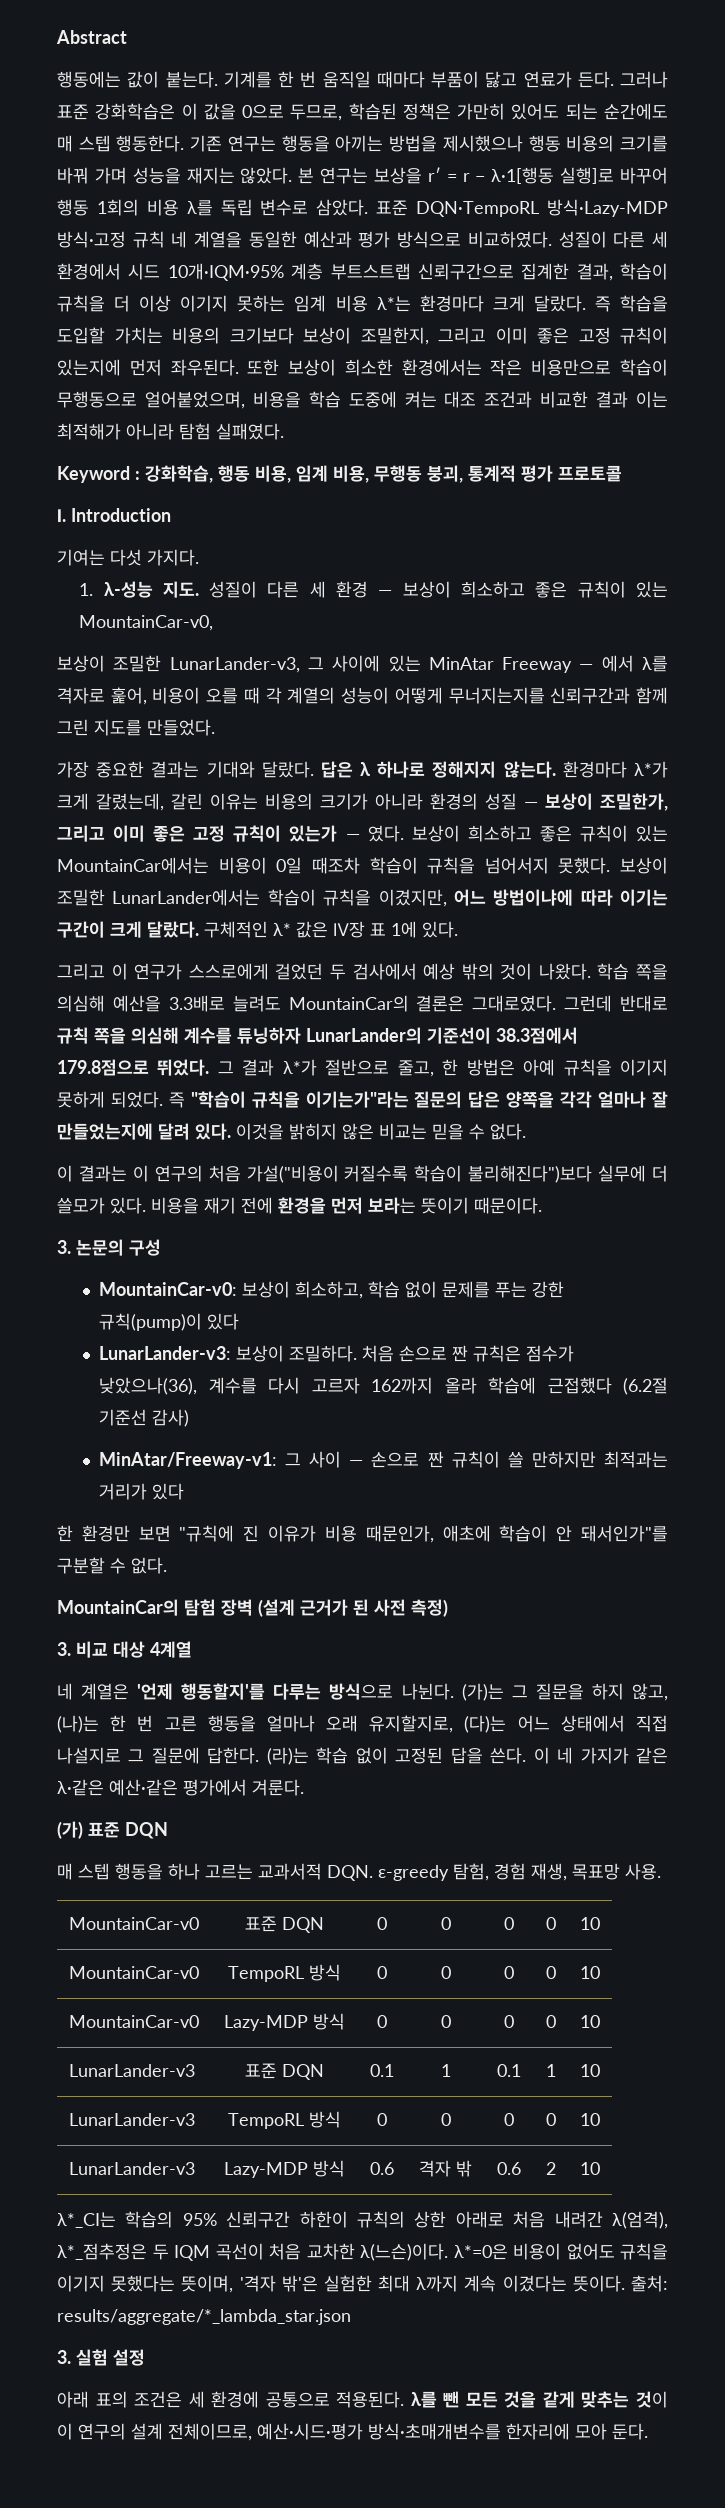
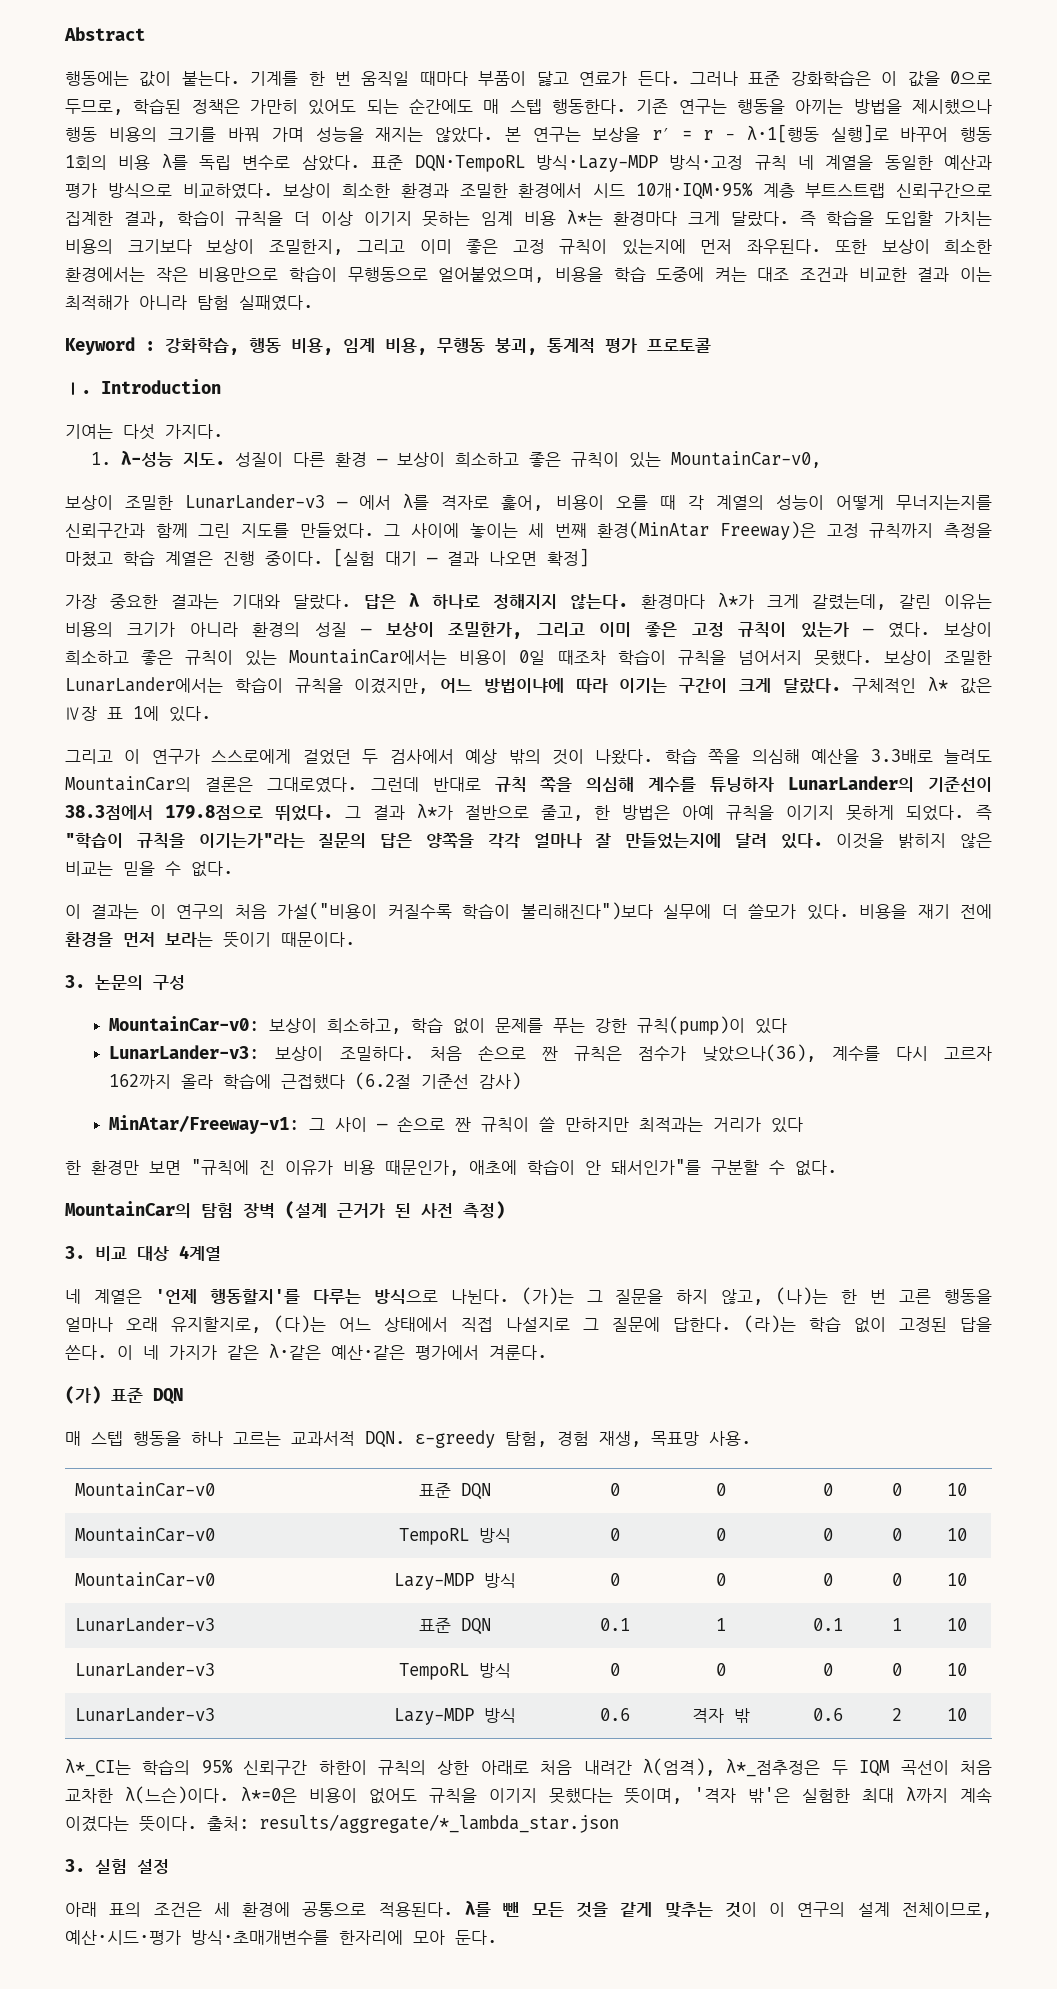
- 성질이 다른 세 환경에서 시드 10개·IQM·95% 계층 부트스트랩 신뢰구간으로 집계한 결과, 학습이 규칙을 더 이상 이기지 못하는 임계 비용 λ*는 환경마다 크게 달랐다.
+ 보상이 희소한 환경과 조밀한 환경에서 시드 10개·IQM·95% 계층 부트스트랩 신뢰구간으로 집계한 결과, 학습이 규칙을 더 이상 이기지 못하는 임계 비용 λ*는 환경마다 크게 달랐다.
- 성질이 다른 세 환경 — 보상이 희소하고 좋은 규칙이 있는 MountainCar-v0,
+ 성질이 다른 환경 — 보상이 희소하고 좋은 규칙이 있는 MountainCar-v0,
- 보상이 조밀한 LunarLander-v3, 그 사이에 있는 MinAtar Freeway — 에서 λ를 격자로 훑어, 비용이 오를 때 각 계열의 성능이 어떻게 무너지는지를 신뢰구간과 함께 그린 지도를 만들었다.
+ 보상이 조밀한 LunarLander-v3 — 에서 λ를 격자로 훑어, 비용이 오를 때 각 계열의 성능이 어떻게 무너지는지를 신뢰구간과 함께 그린 지도를 만들었다. 그 사이에 놓이는 세 번째 환경(MinAtar Freeway)은 고정 규칙까지 측정을 마쳤고 학습 계열은 진행 중이다. [실험 대기 — 결과 나오면 확정]

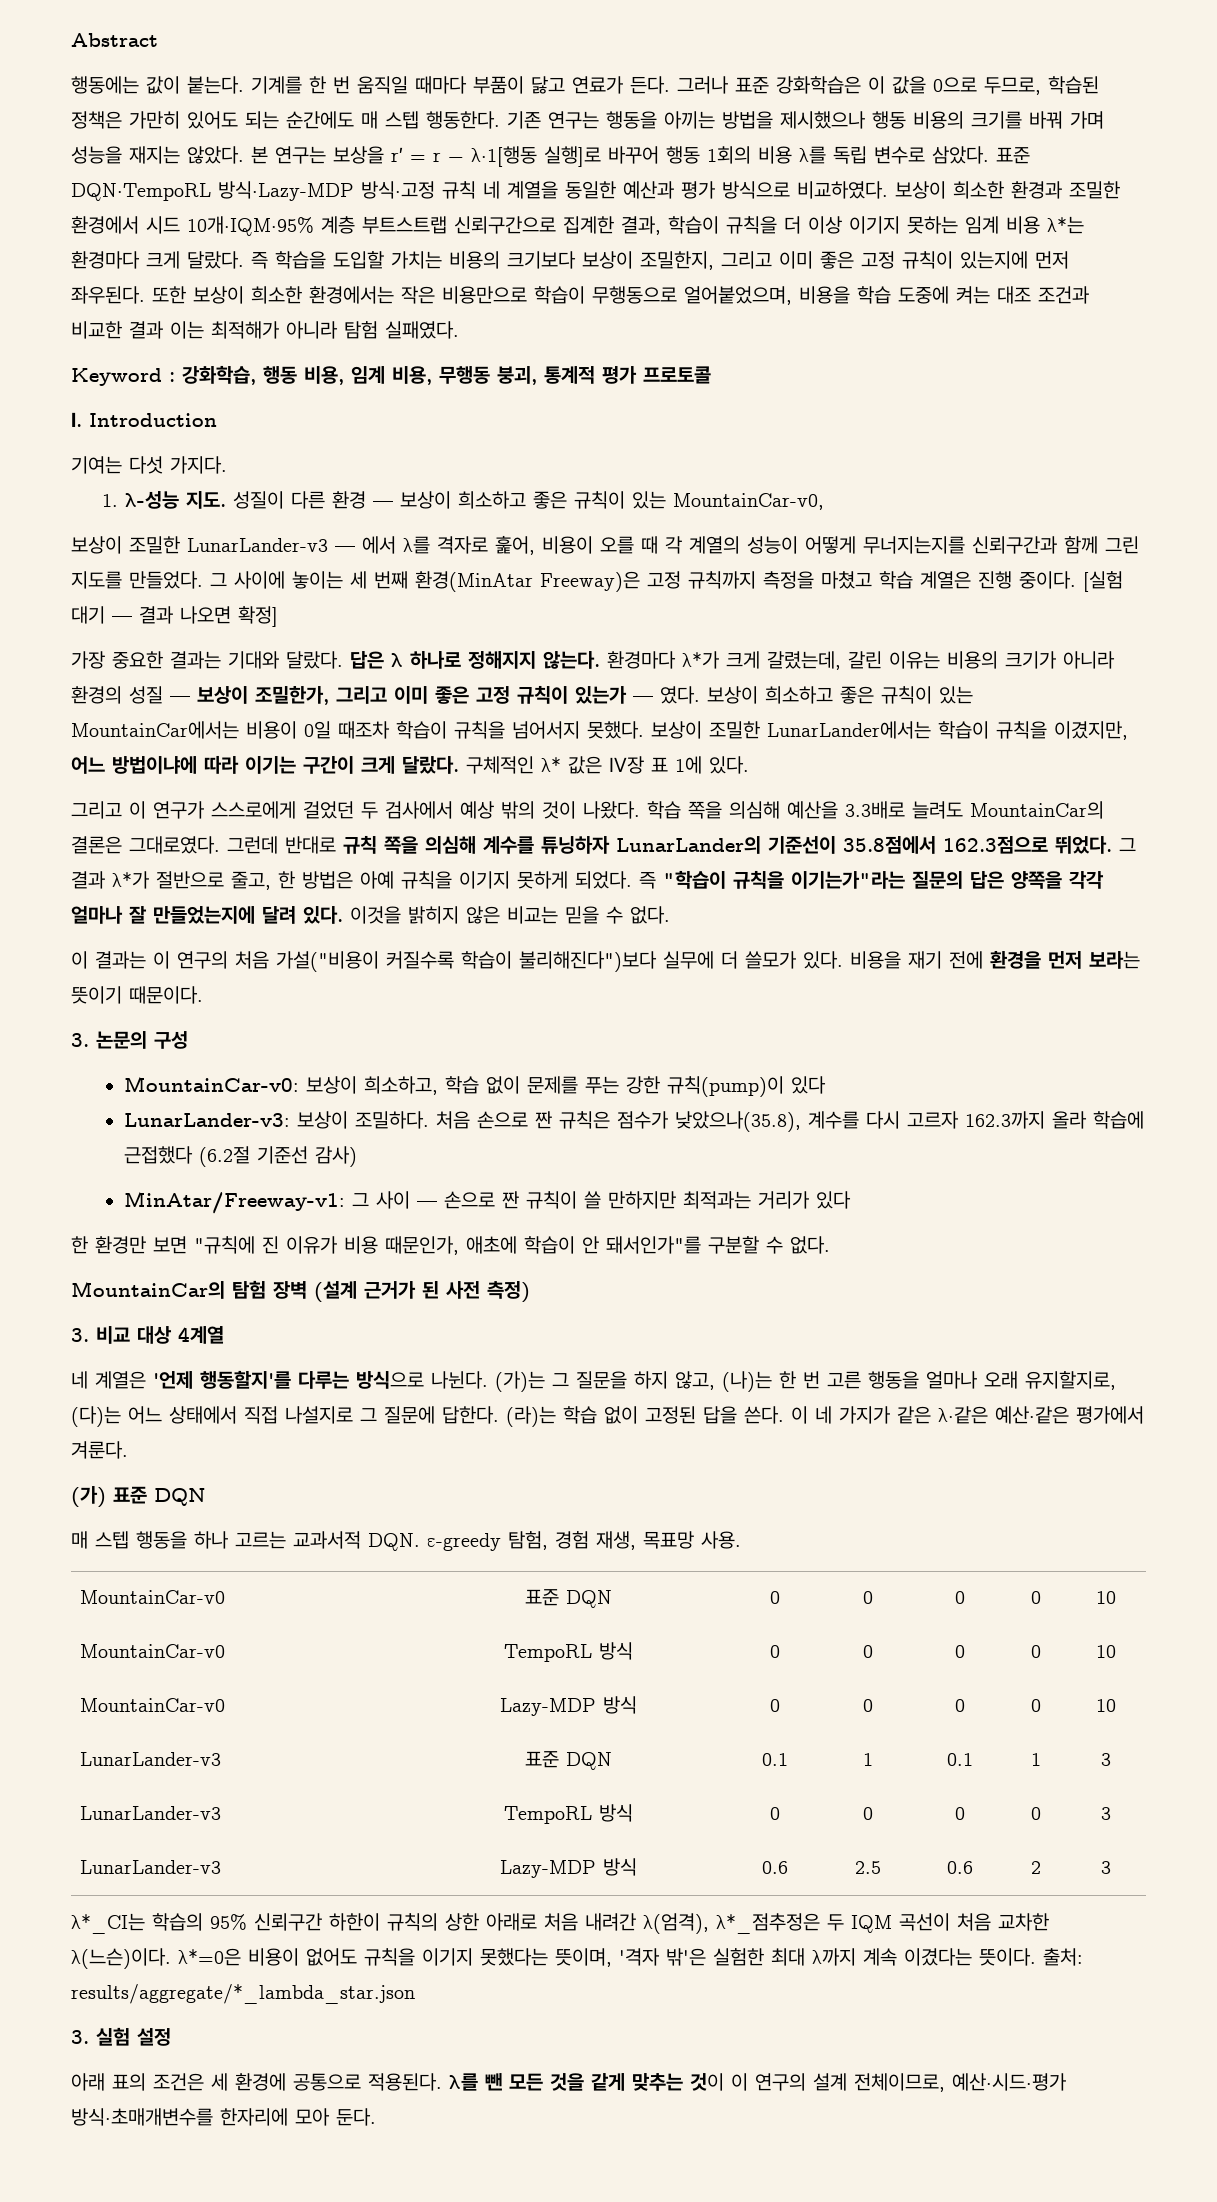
- 그런데 반대로 규칙 쪽을 의심해 계수를 튜닝하자 LunarLander의 기준선이 38.3점에서 179.8점으로 뛰었다.
+ 그런데 반대로 규칙 쪽을 의심해 계수를 튜닝하자 LunarLander의 기준선이 35.8점에서 162.3점으로 뛰었다.
- 처음 손으로 짠 규칙은 점수가 낮았으나(36), 계수를 다시 고르자 162까지 올라 학습에 근접했다 (6.2절 기준선 감사)
+ 처음 손으로 짠 규칙은 점수가 낮았으나(35.8), 계수를 다시 고르자 162.3까지 올라 학습에 근접했다 (6.2절 기준선 감사)
- LunarLander-v3 | 표준 DQN | 0.1 | 1 | 0.1 | 1 | 10
+ LunarLander-v3 | 표준 DQN | 0.1 | 1 | 0.1 | 1 | 3
- LunarLander-v3 | TempoRL 방식 | 0 | 0 | 0 | 0 | 10
+ LunarLander-v3 | TempoRL 방식 | 0 | 0 | 0 | 0 | 3
- LunarLander-v3 | Lazy-MDP 방식 | 0.6 | 격자 밖 | 0.6 | 2 | 10
+ LunarLander-v3 | Lazy-MDP 방식 | 0.6 | 2.5 | 0.6 | 2 | 3

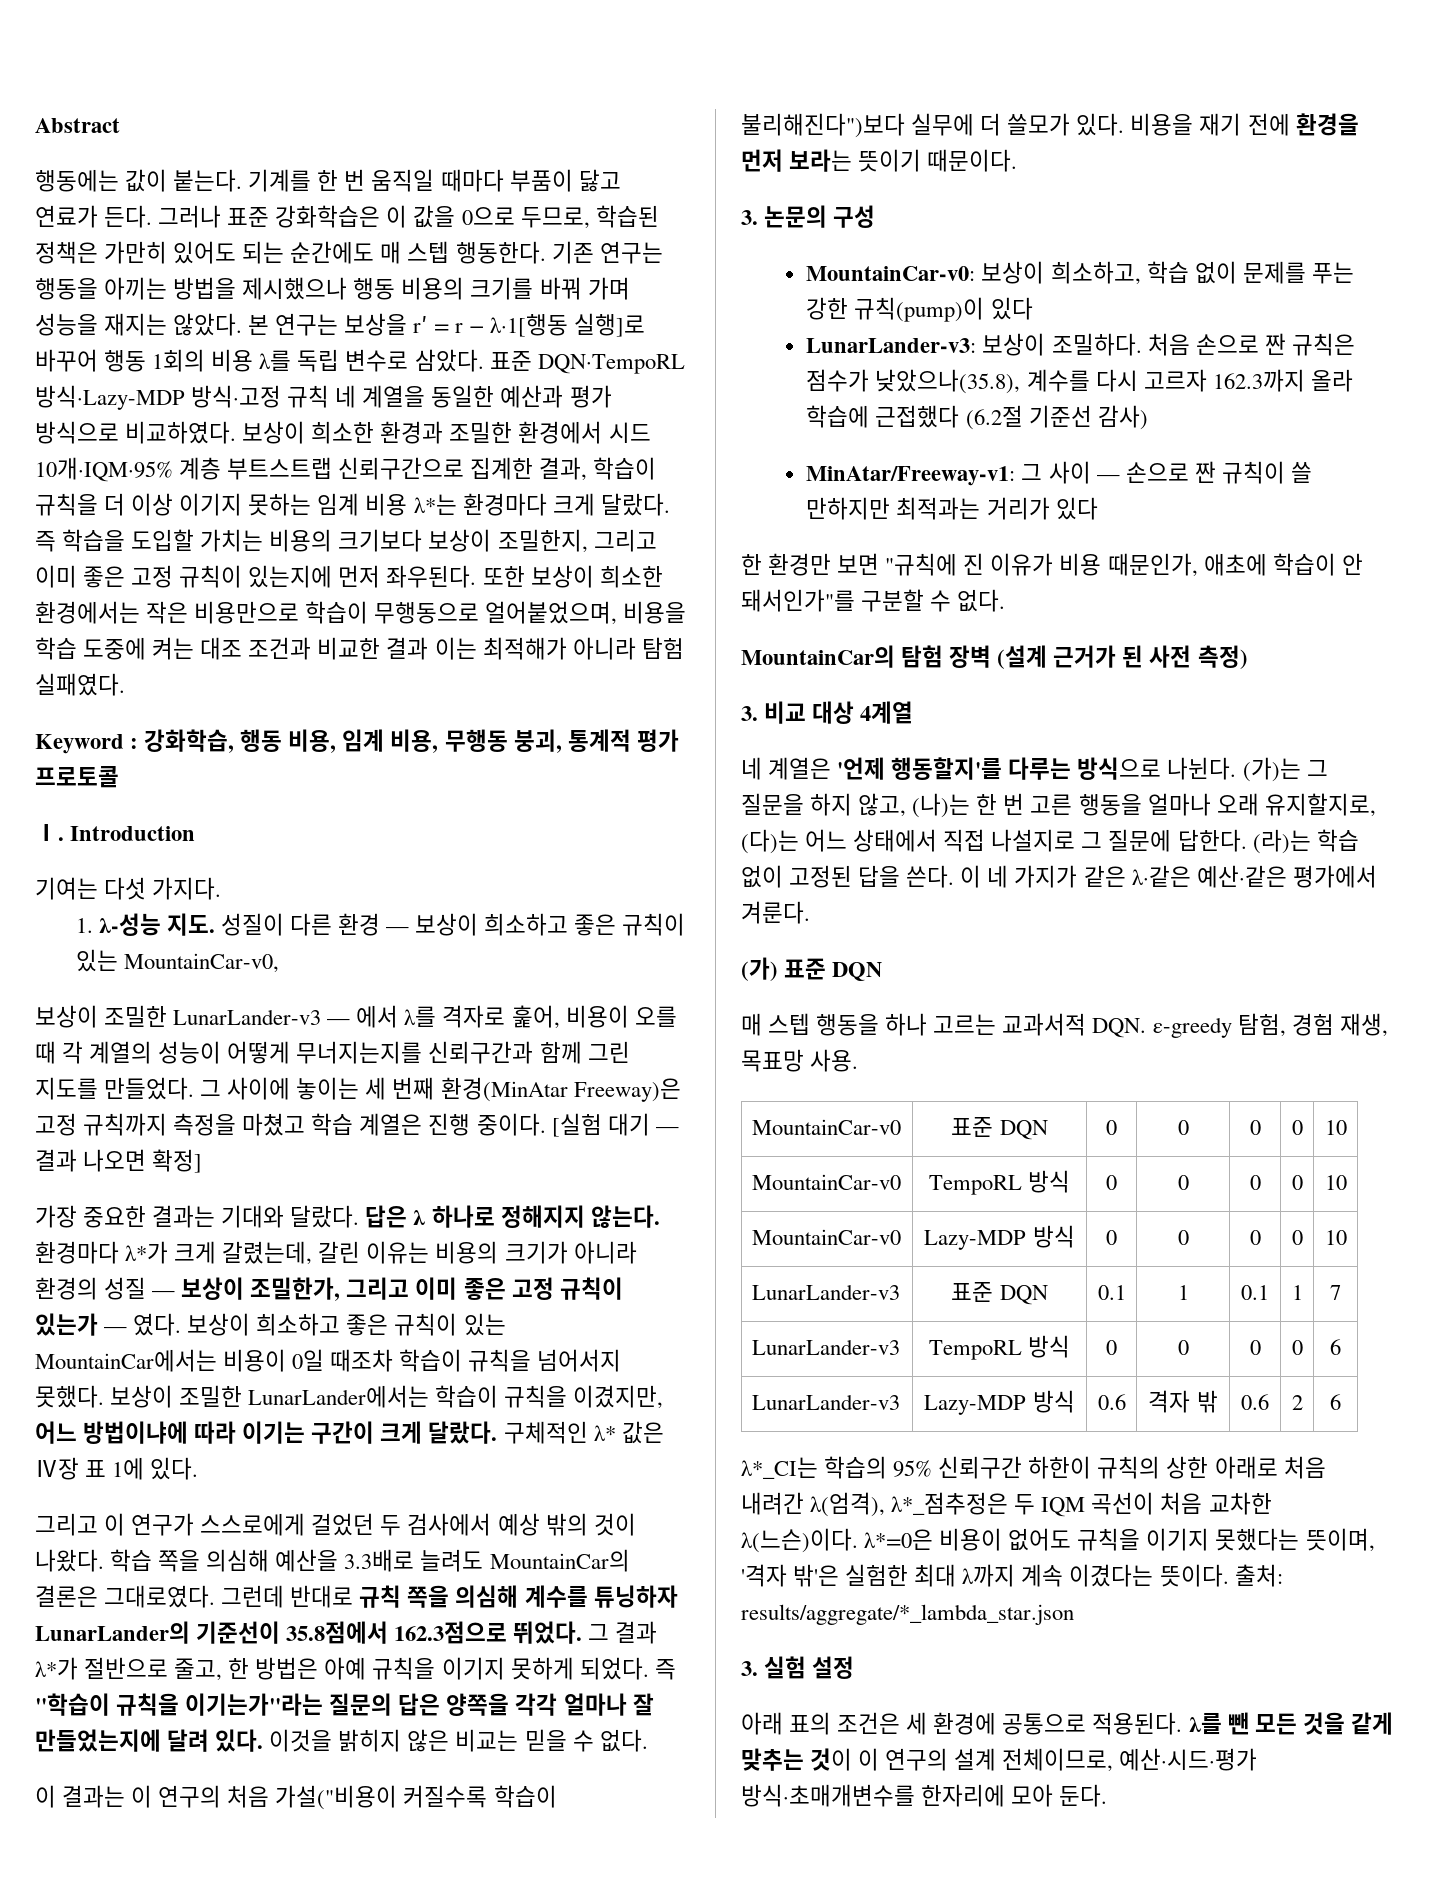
- LunarLander-v3 | 표준 DQN | 0.1 | 1 | 0.1 | 1 | 3
+ LunarLander-v3 | 표준 DQN | 0.1 | 1 | 0.1 | 1 | 7
- LunarLander-v3 | TempoRL 방식 | 0 | 0 | 0 | 0 | 3
+ LunarLander-v3 | TempoRL 방식 | 0 | 0 | 0 | 0 | 6
- LunarLander-v3 | Lazy-MDP 방식 | 0.6 | 2.5 | 0.6 | 2 | 3
+ LunarLander-v3 | Lazy-MDP 방식 | 0.6 | 격자 밖 | 0.6 | 2 | 6

